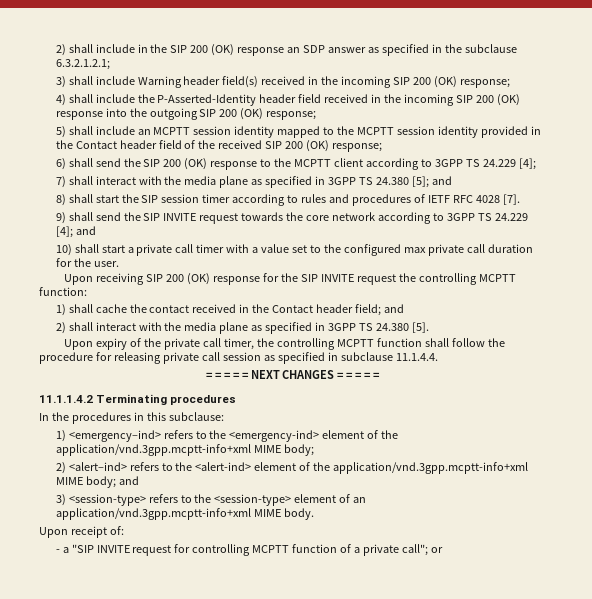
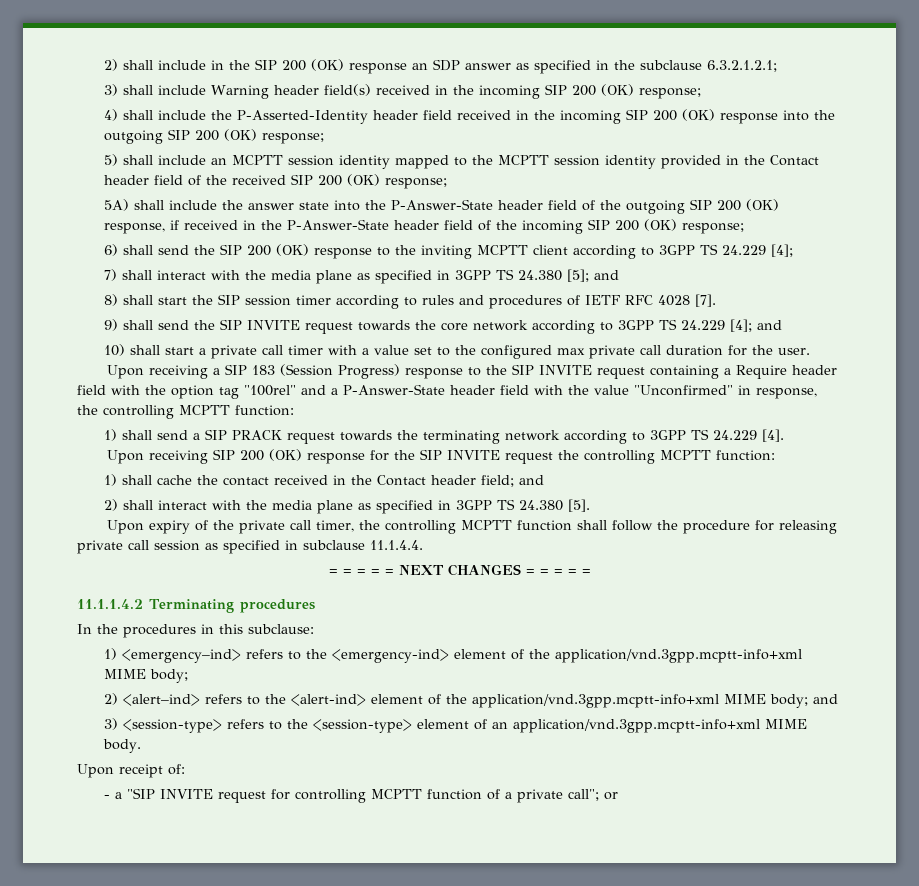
+ 5A) shall include the answer state into the P-Answer-State header field of the outgoing SIP 200 (OK) response, if received in the P-Answer-State header field of the incoming SIP 200 (OK) response;
- 6) shall send the SIP 200 (OK) response to the MCPTT client according to 3GPP TS 24.229 [4];
+ 6) shall send the SIP 200 (OK) response to the inviting MCPTT client according to 3GPP TS 24.229 [4];
+ Upon receiving a SIP 183 (Session Progress) response to the SIP INVITE request containing a Require header field with the option tag "100rel" and a P-Answer-State header field with the value "Unconfirmed" in response, the controlling MCPTT function:
+ 1) shall send a SIP PRACK request towards the terminating network according to 3GPP TS 24.229 [4].

